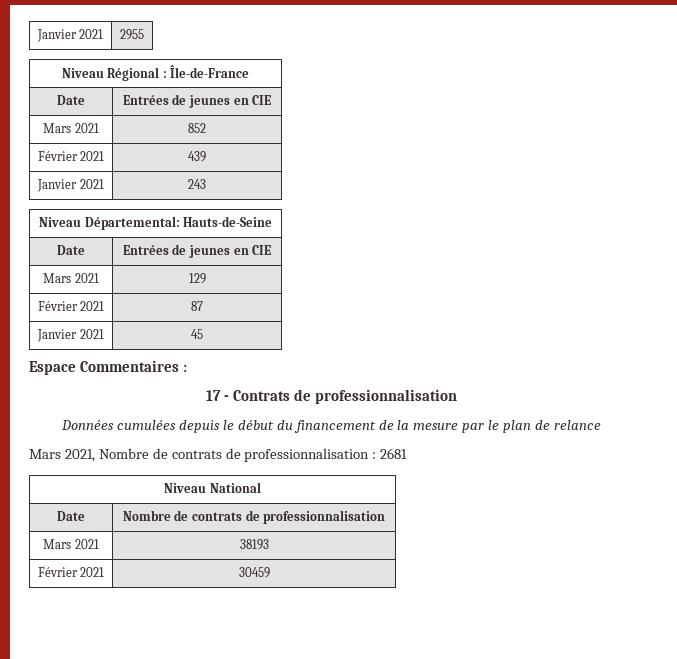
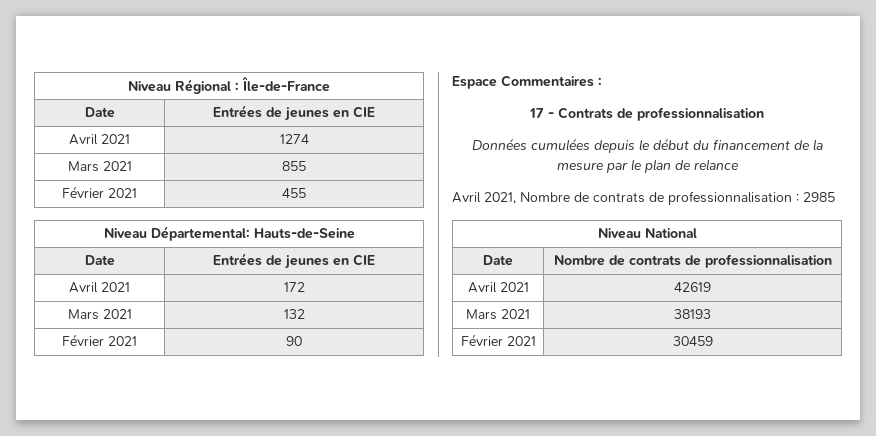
- Janvier 2021 | 2955
- Mars 2021 | 852
- Février 2021 | 439
- Janvier 2021 | 243
+ Avril 2021 | 1274
+ Mars 2021 | 855
+ Février 2021 | 455
- Mars 2021 | 129
- Février 2021 | 87
- Janvier 2021 | 45
+ Avril 2021 | 172
+ Mars 2021 | 132
+ Février 2021 | 90
- Mars 2021, Nombre de contrats de professionnalisation : 2681
+ Avril 2021, Nombre de contrats de professionnalisation : 2985
+ Avril 2021 | 42619

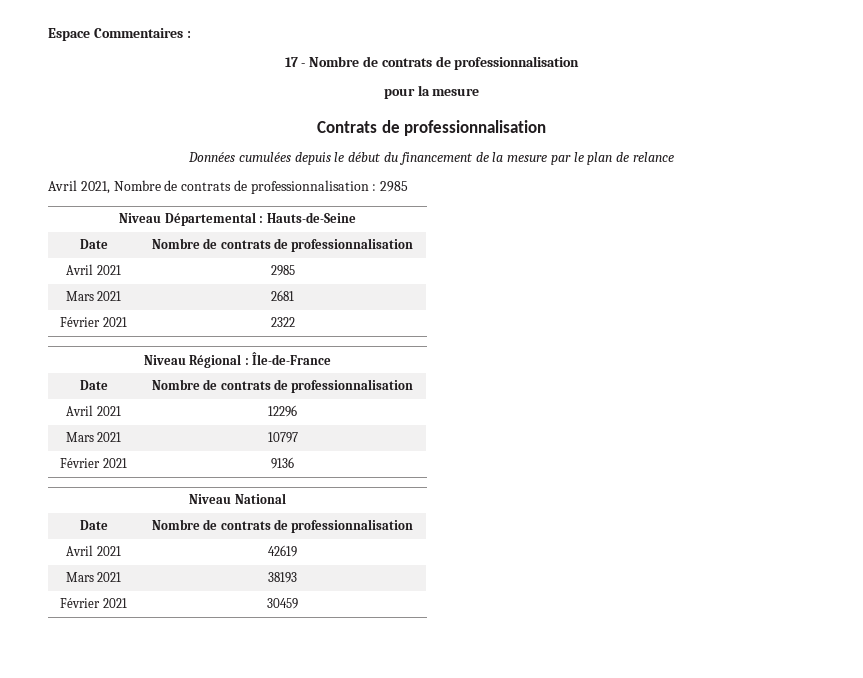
- Niveau Régional : Île-de-France
- Date | Entrées de jeunes en CIE
- Avril 2021 | 1274
- Mars 2021 | 855
- Février 2021 | 455
- Niveau Départemental: Hauts-de-Seine
- Date | Entrées de jeunes en CIE
- Avril 2021 | 172
- Mars 2021 | 132
- Février 2021 | 90
- 17 - Contrats de professionnalisation
+ 17 - Nombre de contrats de professionnalisation
+ pour la mesure
+ Contrats de professionnalisation
+ Niveau Départemental : Hauts-de-Seine
+ Date | Nombre de contrats de professionnalisation
+ Avril 2021 | 2985
+ Mars 2021 | 2681
+ Février 2021 | 2322
+ Niveau Régional : Île-de-France
+ Date | Nombre de contrats de professionnalisation
+ Avril 2021 | 12296
+ Mars 2021 | 10797
+ Février 2021 | 9136

